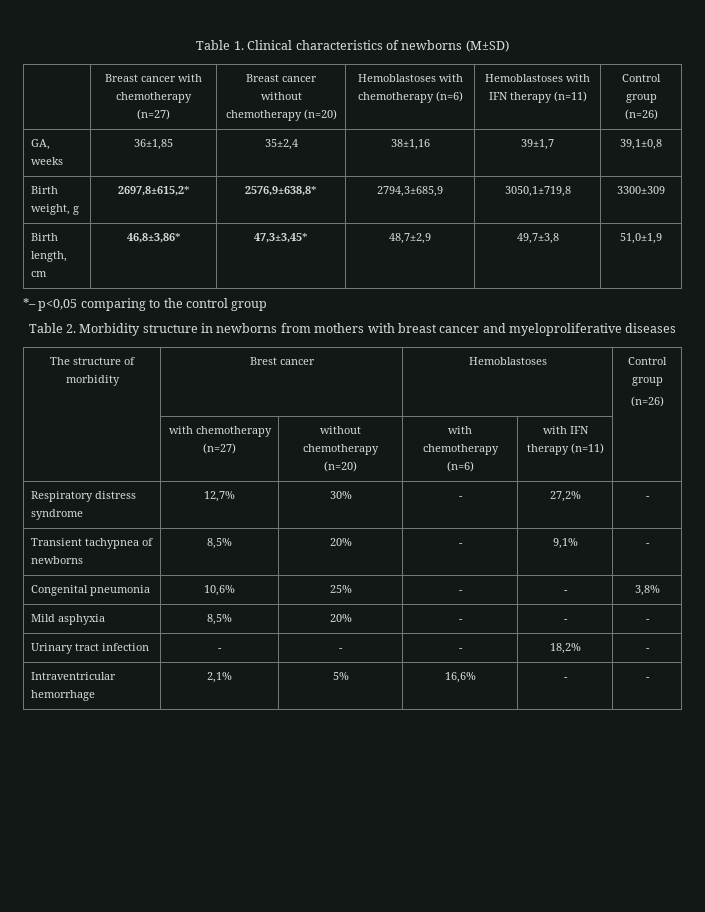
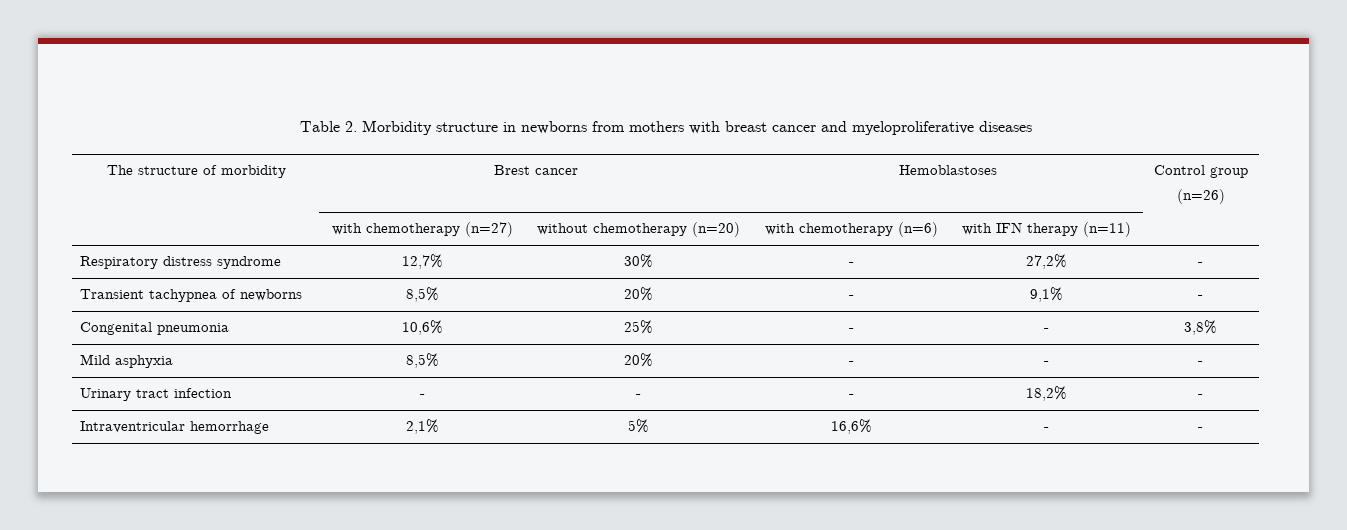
- Table 1. Clinical characteristics of newborns (М±SD)
- | Breast cancer with chemotherapy (n=27) | Breast cancer without chemotherapy (n=20) | Hemoblastoses with chemotherapy (n=6) | Hemoblastoses with IFN therapy (n=11) | Control group (n=26)
- GA, weeks | 36±1,85 | 35±2,4 | 38±1,16 | 39±1,7 | 39,1±0,8
- Birth weight, g | 2697,8±615,2* | 2576,9±638,8* | 2794,3±685,9 | 3050,1±719,8 | 3300±309
- Birth length, cm | 46,8±3,86* | 47,3±3,45* | 48,7±2,9 | 49,7±3,8 | 51,0±1,9
- *– p<0,05 comparing to the control group

